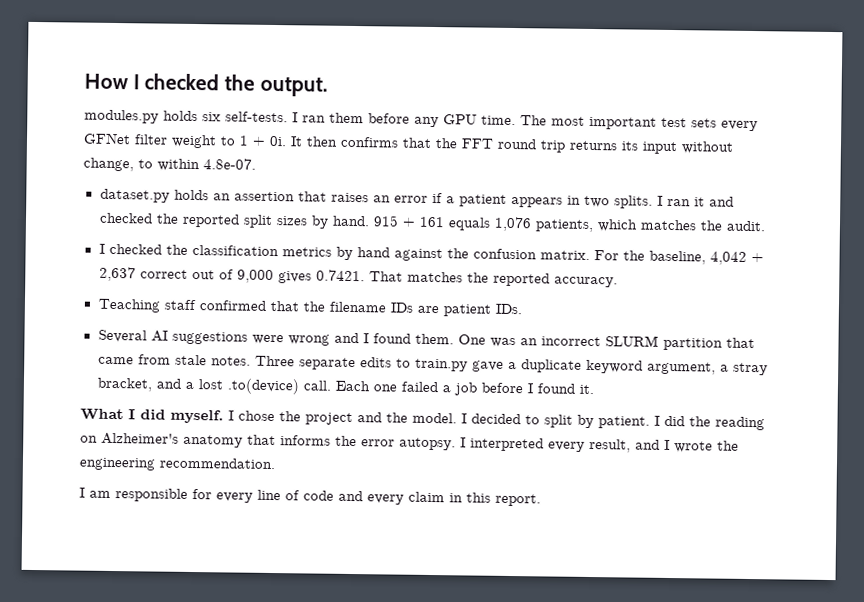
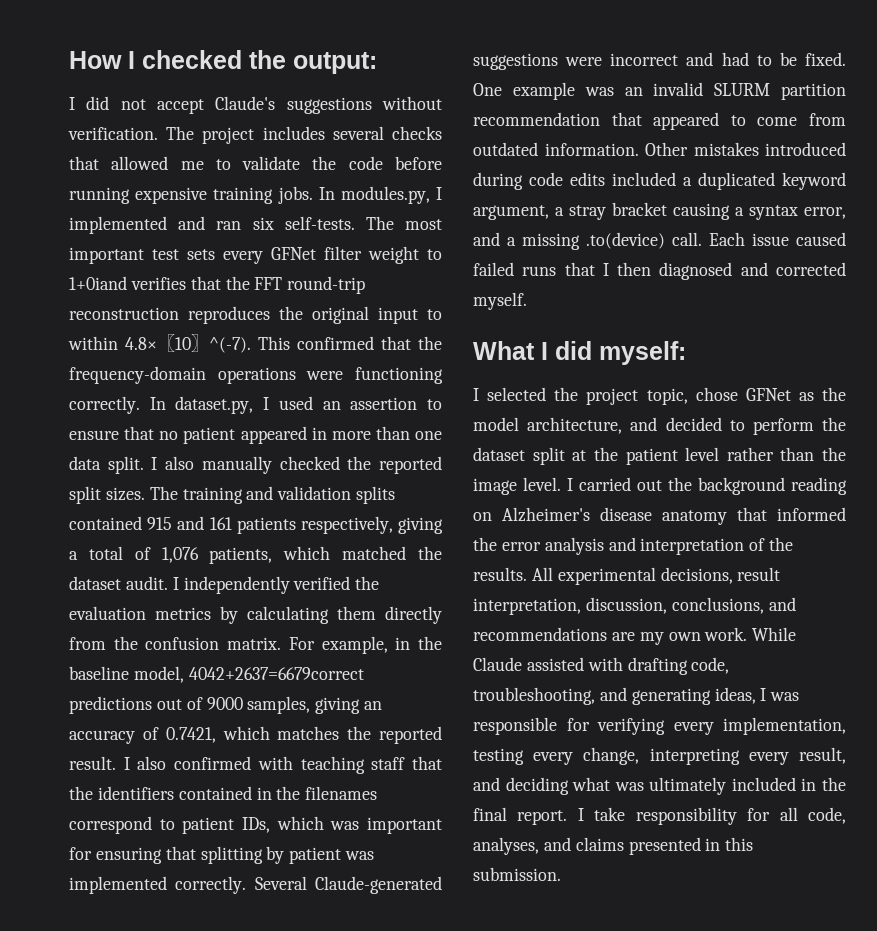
- How I checked the output.
- modules.py holds six self-tests. I ran them before any GPU time.
+ How I checked the output:
+ I did not accept Claude's suggestions without verification. The project includes several checks that allowed me to validate the code before running expensive training jobs. In modules.py, I implemented and ran six self-tests.
- The most important test sets every GFNet filter weight to 1 + 0i. It then confirms that the FFT round trip returns its input without change, to within 4.8e-07.
- dataset.py holds an assertion that raises an error if a patient appears in two splits. I ran it and checked the reported split sizes by hand. 915 + 161 equals 1,076 patients, which matches the audit.
- I checked the classification metrics by hand against the confusion matrix. For the baseline, 4,042 + 2,637 correct out of 9,000 gives 0.7421. That matches the reported accuracy.
- Teaching staff confirmed that the filename IDs are patient IDs.
- Several AI suggestions were wrong and I found them. One was an incorrect SLURM partition that came from stale notes. Three separate edits to train.py gave a duplicate keyword argument, a stray bracket, and a lost .to(device) call.
+ The most important test sets every GFNet filter weight to 1+0iand verifies that the FFT round-trip reconstruction reproduces the original input to within 4.8×〖10〗^(-7). This confirmed that the frequency-domain operations were functioning correctly. In dataset.py, I used an assertion to ensure that no patient appeared in more than one data split. I also manually checked the reported split sizes. The training and validation splits contained 915 and 161 patients respectively, giving a total of 1,076 patients, which matched the dataset audit. I independently verified the evaluation metrics by calculating them directly from the confusion matrix. For example, in the baseline model, 4042+2637=6679correct predictions out of 9000 samples, giving an accuracy of 0.7421, which matches the reported result. I also confirmed with teaching staff that the identifiers contained in the filenames correspond to patient IDs, which was important for ensuring that splitting by patient was implemented correctly. Several Claude-generated suggestions were incorrect and had to be fixed. One example was an invalid SLURM partition recommendation that appeared to come from outdated information. Other mistakes introduced during code edits included a duplicated keyword argument, a stray bracket causing a syntax error, and a missing .to(device) call.
- Each one failed a job before I found it.
- What I did myself. I chose the project and the model. I decided to split by patient. I did the reading on Alzheimer's anatomy that informs the error autopsy. I interpreted every result, and I wrote the engineering recommendation.
- I am responsible for every line of code and every claim in this report.
+ Each issue caused failed runs that I then diagnosed and corrected myself.
+ What I did myself:
+ I selected the project topic, chose GFNet as the model architecture, and decided to perform the dataset split at the patient level rather than the image level. I carried out the background reading on Alzheimer's disease anatomy that informed the error analysis and interpretation of the results. All experimental decisions, result interpretation, discussion, conclusions, and recommendations are my own work. While Claude assisted with drafting code, troubleshooting, and generating ideas, I was responsible for verifying every implementation, testing every change, interpreting every result, and deciding what was ultimately included in the final report. I take responsibility for all code, analyses, and claims presented in this submission.

